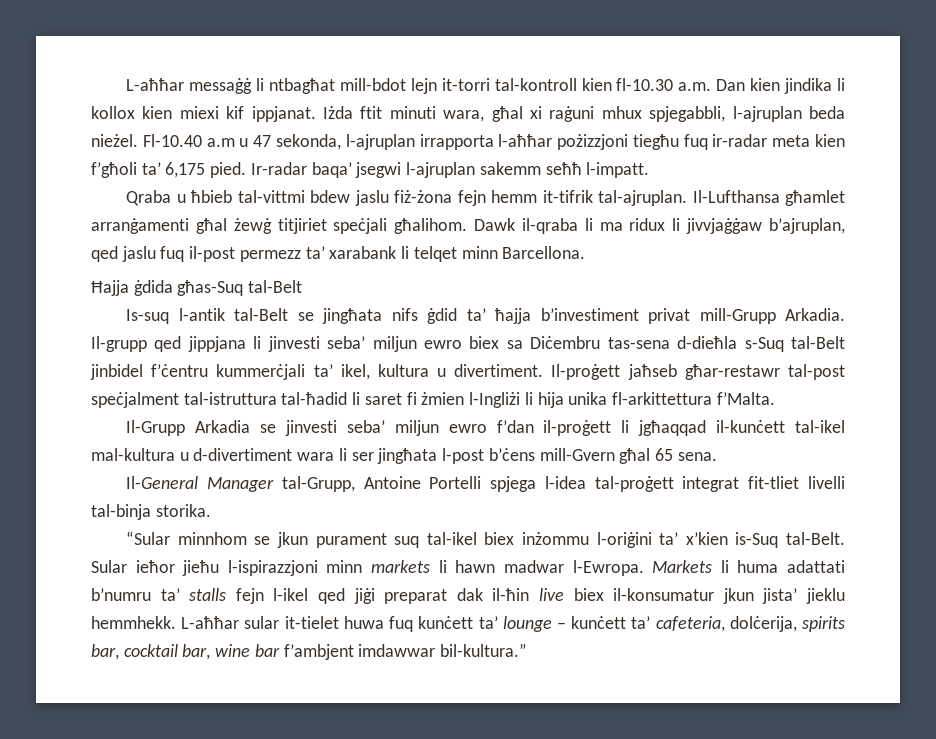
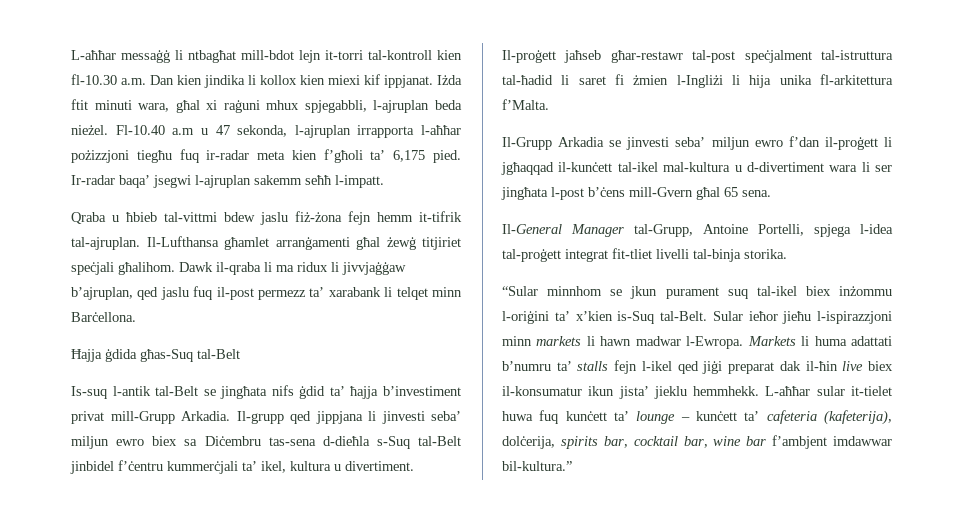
- Dawk il-qraba li ma ridux li jivvjaġġaw b’ajruplan, qed jaslu fuq il-post permezz ta’ xarabank li telqet minn Barcellona.
+ Dawk il-qraba li ma ridux li jivvjaġġaw b’ajruplan, qed jaslu fuq il-post permezz ta’ xarabank li telqet minn Barċellona.
- Il-proġett jaħseb għar-restawr tal-post speċjalment tal-istruttura tal-ħadid li saret fi żmien l-Ingliżi li hija unika fl-arkittettura f’Malta.
+ Il-proġett jaħseb għar-restawr tal-post speċjalment tal-istruttura tal-ħadid li saret fi żmien l-Ingliżi li hija unika fl-arkitettura f’Malta.
- Il-General Manager tal-Grupp, Antoine Portelli spjega l-idea tal-proġett integrat fit-tliet livelli tal-binja storika.
+ Il-General Manager tal-Grupp, Antoine Portelli, spjega l-idea tal-proġett integrat fit-tliet livelli tal-binja storika.
- Markets li huma adattati b’numru ta’ stalls fejn l-ikel qed jiġi preparat dak il-ħin live biex il-konsumatur jkun jista’ jieklu hemmhekk.
+ Markets li huma adattati b’numru ta’ stalls fejn l-ikel qed jiġi preparat dak il-ħin live biex il-konsumatur ikun jista’ jieklu hemmhekk.
- L-aħħar sular it-tielet huwa fuq kunċett ta’ lounge – kunċett ta’ cafeteria, dolċerija, spirits bar, cocktail bar, wine bar f’ambjent imdawwar bil-kultura.”
+ L-aħħar sular it-tielet huwa fuq kunċett ta’ lounge – kunċett ta’ cafeteria (kafeterija), dolċerija, spirits bar, cocktail bar, wine bar f’ambjent imdawwar bil-kultura.”

